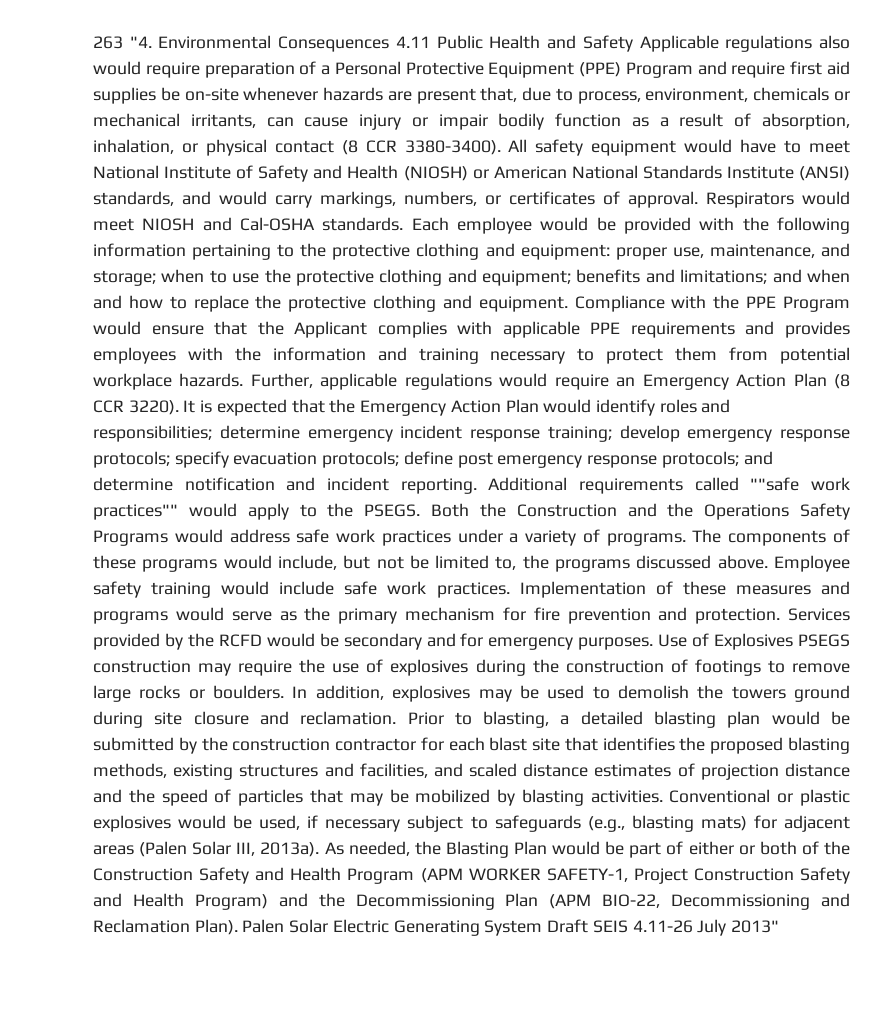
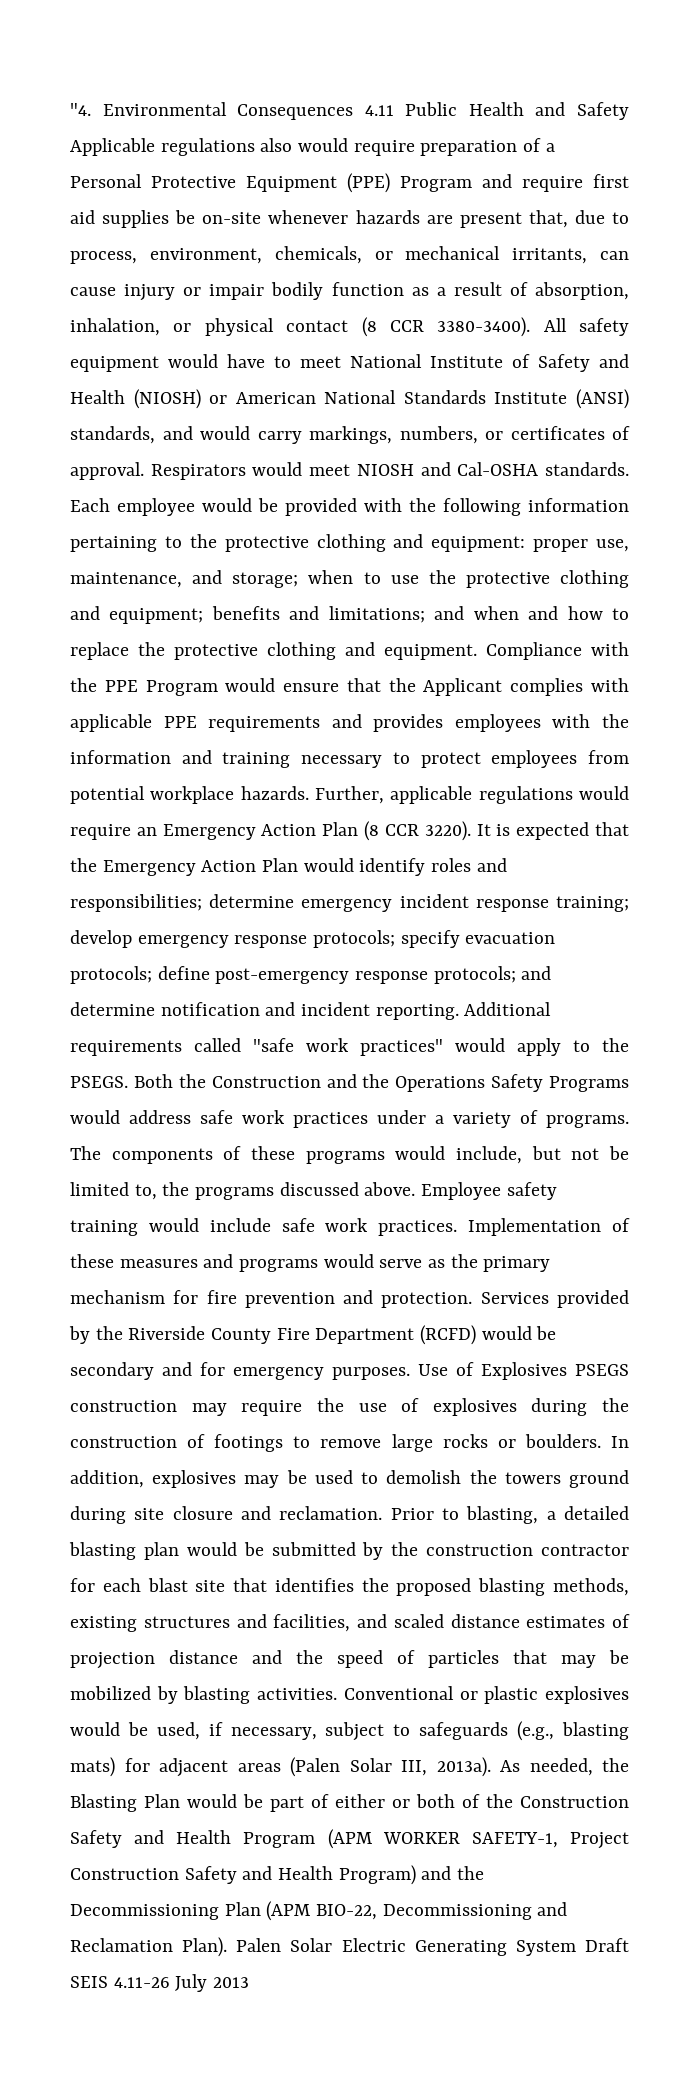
- 263 "4. Environmental Consequences 4.11 Public Health and Safety Applicable regulations also would require preparation of a Personal Protective Equipment (PPE) Program and require first aid supplies be on-site whenever hazards are present that, due to process, environment, chemicals or mechanical irritants, can cause injury or impair bodily function as a result of absorption, inhalation, or physical contact (8 CCR 3380-3400).
+ "4. Environmental Consequences 4.11 Public Health and Safety Applicable regulations also would require preparation of a Personal Protective Equipment (PPE) Program and require first aid supplies be on-site whenever hazards are present that, due to process, environment, chemicals, or mechanical irritants, can cause injury or impair bodily function as a result of absorption, inhalation, or physical contact (8 CCR 3380-3400).
- Compliance with the PPE Program would ensure that the Applicant complies with applicable PPE requirements and provides employees with the information and training necessary to protect them from potential workplace hazards.
+ Compliance with the PPE Program would ensure that the Applicant complies with applicable PPE requirements and provides employees with the information and training necessary to protect employees from potential workplace hazards.
- It is expected that the Emergency Action Plan would identify roles and responsibilities; determine emergency incident response training; develop emergency response protocols; specify evacuation protocols; define post emergency response protocols; and determine notification and incident reporting.
+ It is expected that the Emergency Action Plan would identify roles and responsibilities; determine emergency incident response training; develop emergency response protocols; specify evacuation protocols; define post-emergency response protocols; and determine notification and incident reporting.
- Additional requirements called ""safe work practices"" would apply to the PSEGS.
+ Additional requirements called "safe work practices" would apply to the PSEGS.
- Services provided by the RCFD would be secondary and for emergency purposes.
+ Services provided by the Riverside County Fire Department (RCFD) would be secondary and for emergency purposes.
- Conventional or plastic explosives would be used, if necessary subject to safeguards (e.g., blasting mats) for adjacent areas (Palen Solar III, 2013a).
+ Conventional or plastic explosives would be used, if necessary, subject to safeguards (e.g., blasting mats) for adjacent areas (Palen Solar III, 2013a).
- Palen Solar Electric Generating System Draft SEIS 4.11-26 July 2013"
+ Palen Solar Electric Generating System Draft SEIS 4.11-26 July 2013

